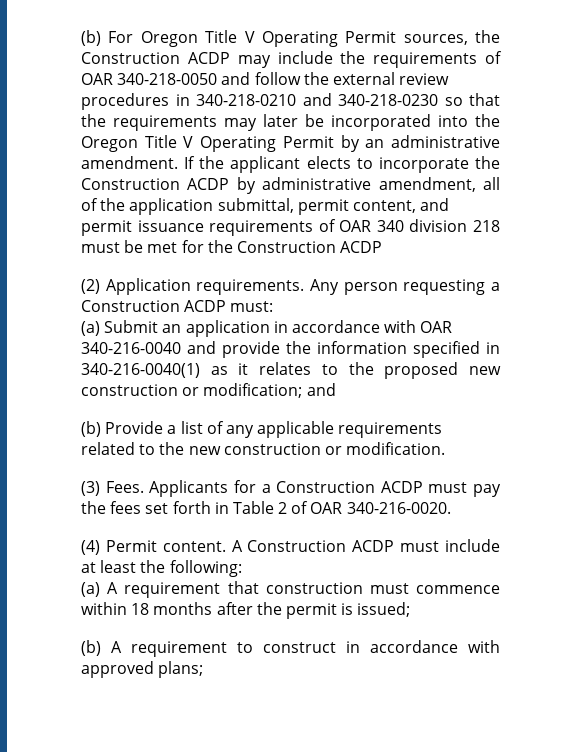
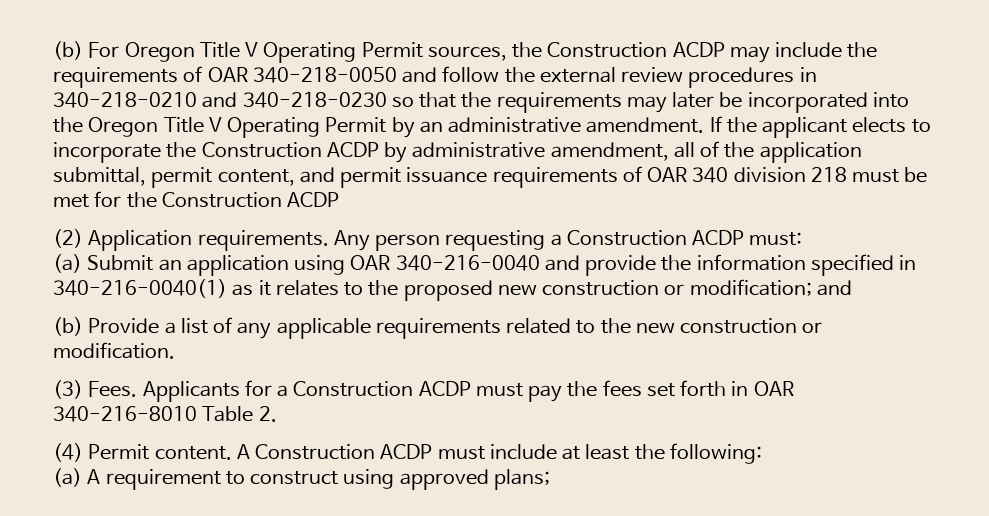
- (a) Submit an application in accordance with OAR 340-216-0040 and provide the information specified in 340-216-0040(1) as it relates to the proposed new construction or modification; and
+ (a) Submit an application using OAR 340-216-0040 and provide the information specified in 340-216-0040(1) as it relates to the proposed new construction or modification; and
- Applicants for a Construction ACDP must pay the fees set forth in Table 2 of OAR 340-216-0020.
+ Applicants for a Construction ACDP must pay the fees set forth in OAR 340-216-8010 Table 2.
- (a) A requirement that construction must commence within 18 months after the permit is issued;
- (b) A requirement to construct in accordance with approved plans;
+ (a) A requirement to construct using approved plans;

